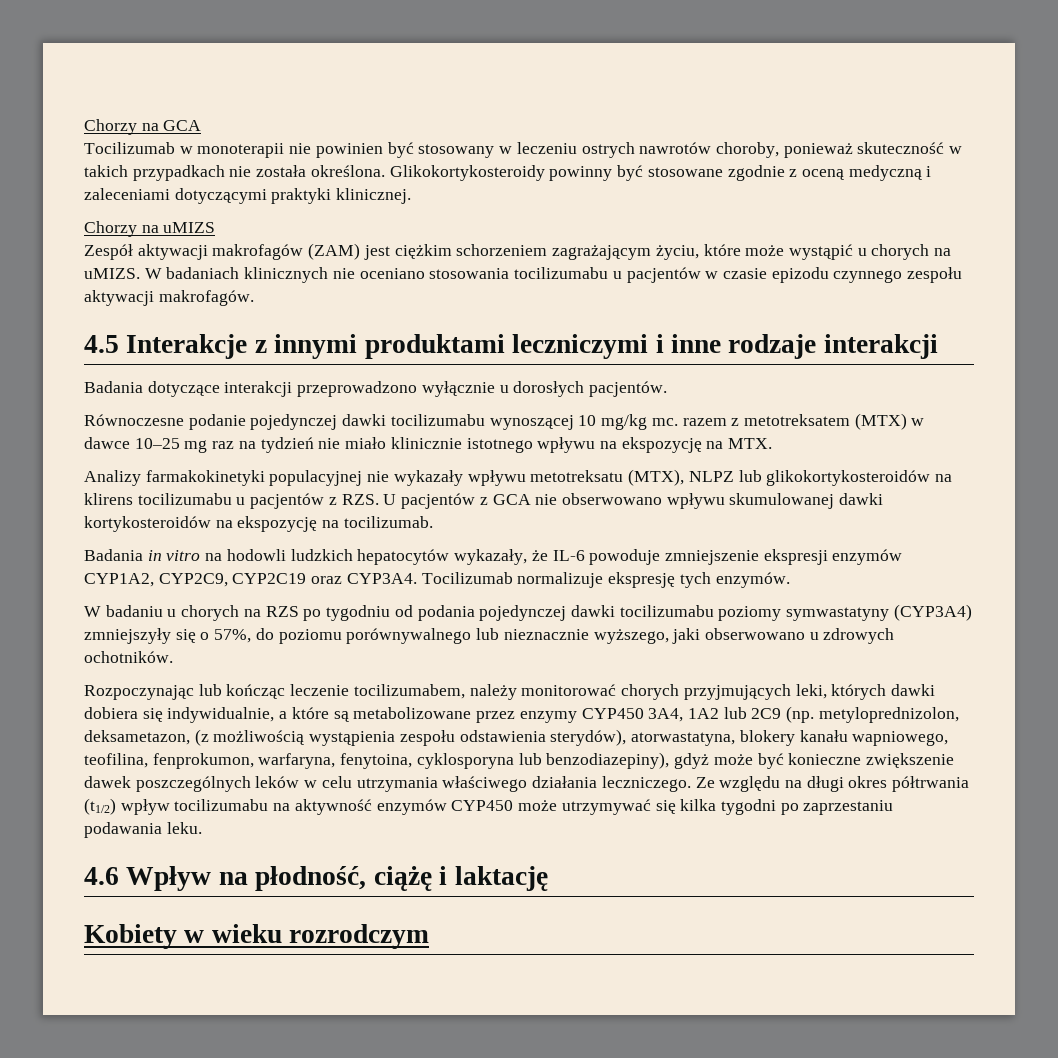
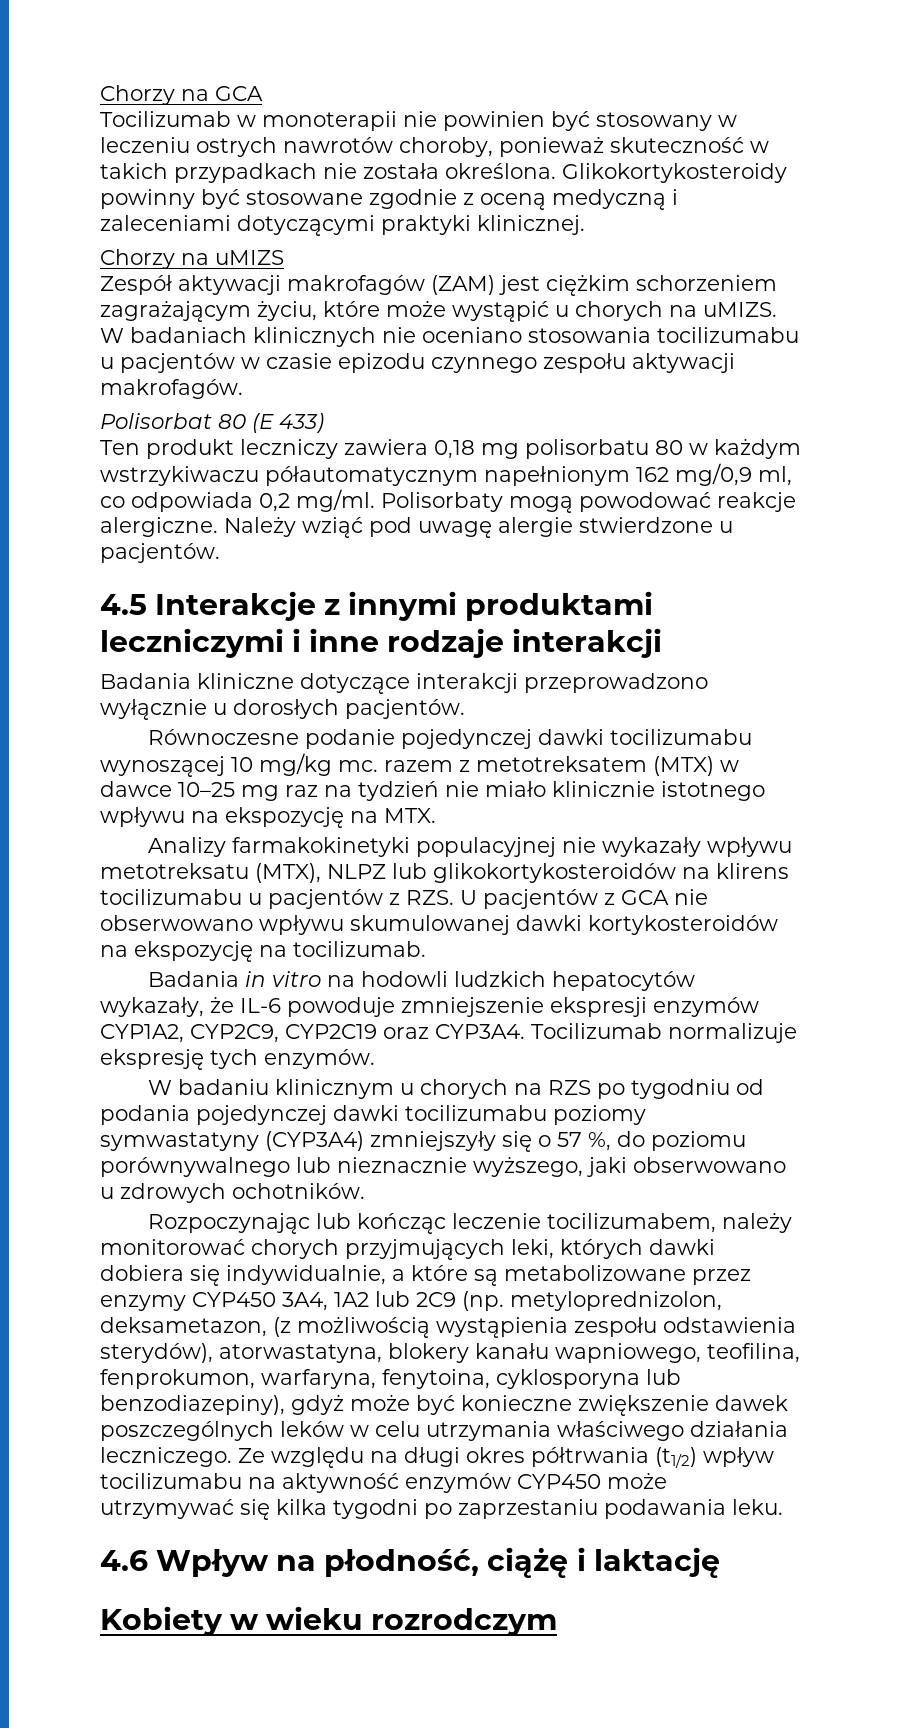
+ Polisorbat 80 (E 433)
+ Ten produkt leczniczy zawiera 0,18 mg polisorbatu 80 w każdym wstrzykiwaczu półautomatycznym napełnionym 162 mg/0,9 ml, co odpowiada 0,2 mg/ml. Polisorbaty mogą powodować reakcje alergiczne. Należy wziąć pod uwagę alergie stwierdzone u pacjentów.
- Badania dotyczące interakcji przeprowadzono wyłącznie u dorosłych pacjentów.
+ Badania kliniczne dotyczące interakcji przeprowadzono wyłącznie u dorosłych pacjentów.
- W badaniu u chorych na RZS po tygodniu od podania pojedynczej dawki tocilizumabu poziomy symwastatyny (CYP3A4) zmniejszyły się o 57%, do poziomu porównywalnego lub nieznacznie wyższego, jaki obserwowano u zdrowych ochotników.
+ W badaniu klinicznym u chorych na RZS po tygodniu od podania pojedynczej dawki tocilizumabu poziomy symwastatyny (CYP3A4) zmniejszyły się o 57 %, do poziomu porównywalnego lub nieznacznie wyższego, jaki obserwowano u zdrowych ochotników.

